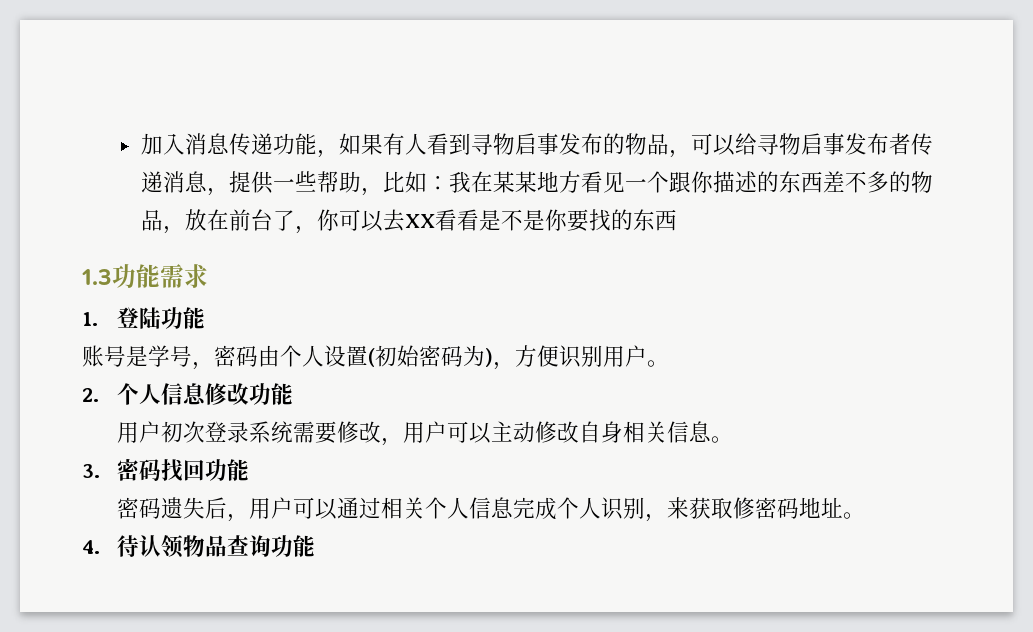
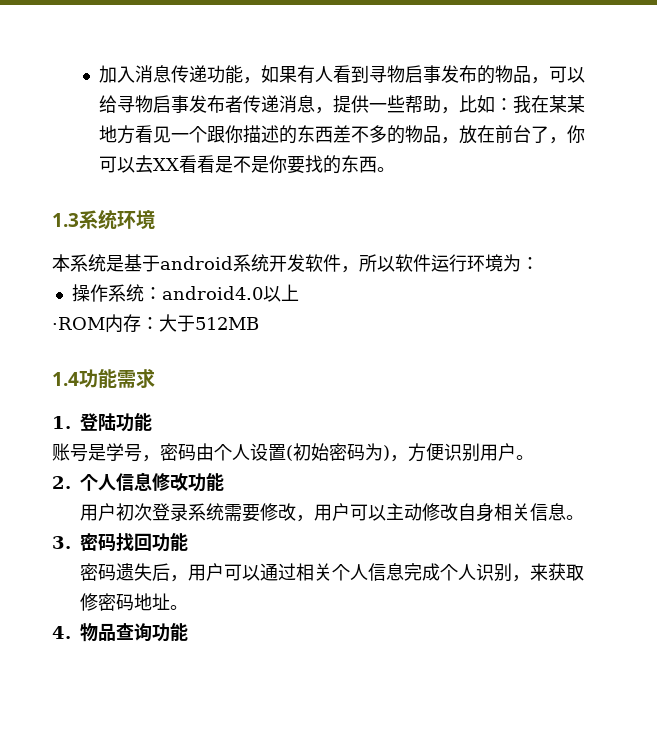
- 加入消息传递功能，如果有人看到寻物启事发布的物品，可以给寻物启事发布者传递消息，提供一些帮助，比如：我在某某地方看见一个跟你描述的东西差不多的物品，放在前台了，你可以去XX看看是不是你要找的东西
+ 加入消息传递功能，如果有人看到寻物启事发布的物品，可以给寻物启事发布者传递消息，提供一些帮助，比如：我在某某地方看见一个跟你描述的东西差不多的物品，放在前台了，你可以去XX看看是不是你要找的东西。
- 1.3功能需求
+ 1.3系统环境
+ 本系统是基于android系统开发软件，所以软件运行环境为：
+ 操作系统：android4.0以上
+ ·ROM内存：大于512MB
+ 1.4功能需求
- 4.待认领物品查询功能
+ 4.物品查询功能

